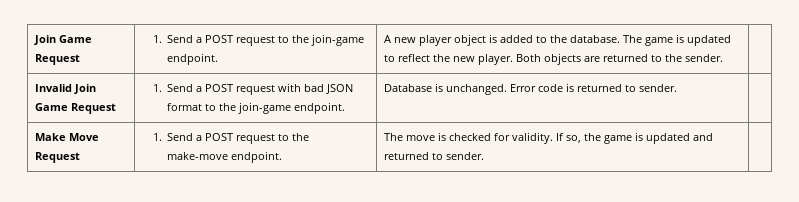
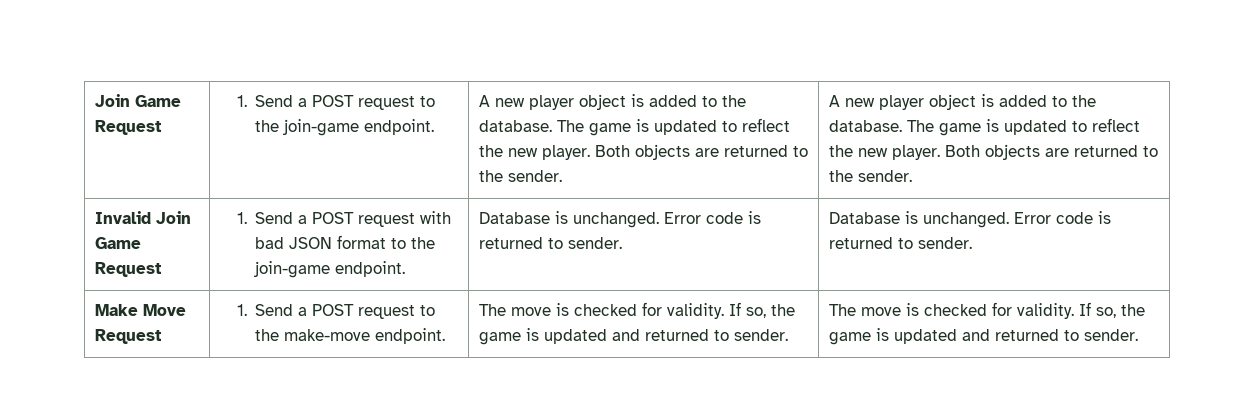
- Both objects are returned to the sender.
+ Both objects are returned to the sender. | A new player object is added to the database. The game is updated to reflect the new player. Both objects are returned to the sender.
- Invalid Join Game Request | 1. Send a POST request with bad JSON format to the join-game endpoint. | Database is unchanged. Error code is returned to sender. |
+ Invalid Join Game Request | 1. Send a POST request with bad JSON format to the join-game endpoint. | Database is unchanged. Error code is returned to sender. | Database is unchanged. Error code is returned to sender.
- If so, the game is updated and returned to sender.
+ If so, the game is updated and returned to sender. | The move is checked for validity. If so, the game is updated and returned to sender.

